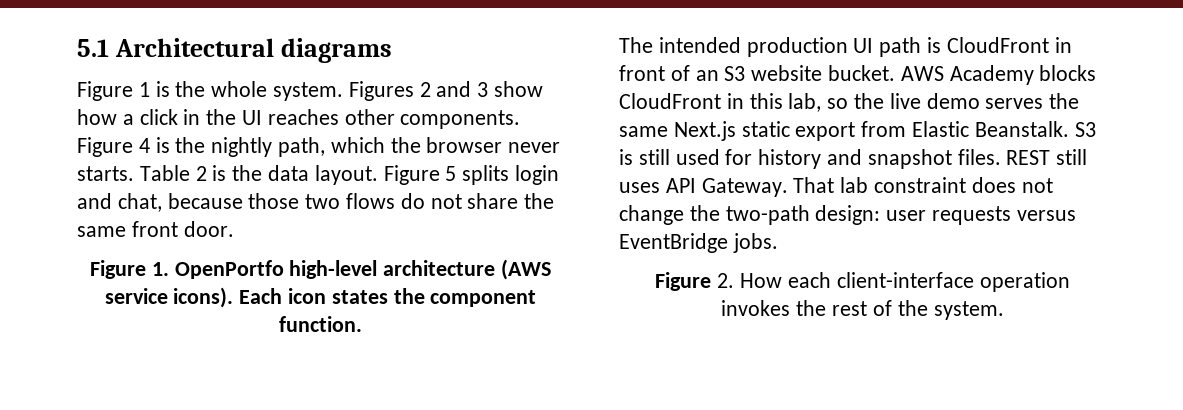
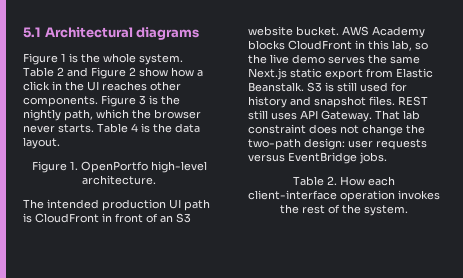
- Figures 2 and 3 show how a click in the UI reaches other components.
+ Table 2 and Figure 2 show how a click in the UI reaches other components.
- Figure 4 is the nightly path, which the browser never starts.
+ Figure 3 is the nightly path, which the browser never starts.
- Table 2 is the data layout. Figure 5 splits login and chat, because those two flows do not share the same front door.
- Figure 1. OpenPortfo high-level architecture (AWS service icons). Each icon states the component function.
+ Table 4 is the data layout.
+ Figure 1. OpenPortfo high-level architecture.
- Figure 2. How each client-interface operation invokes the rest of the system.
+ Table 2. How each client-interface operation invokes the rest of the system.

